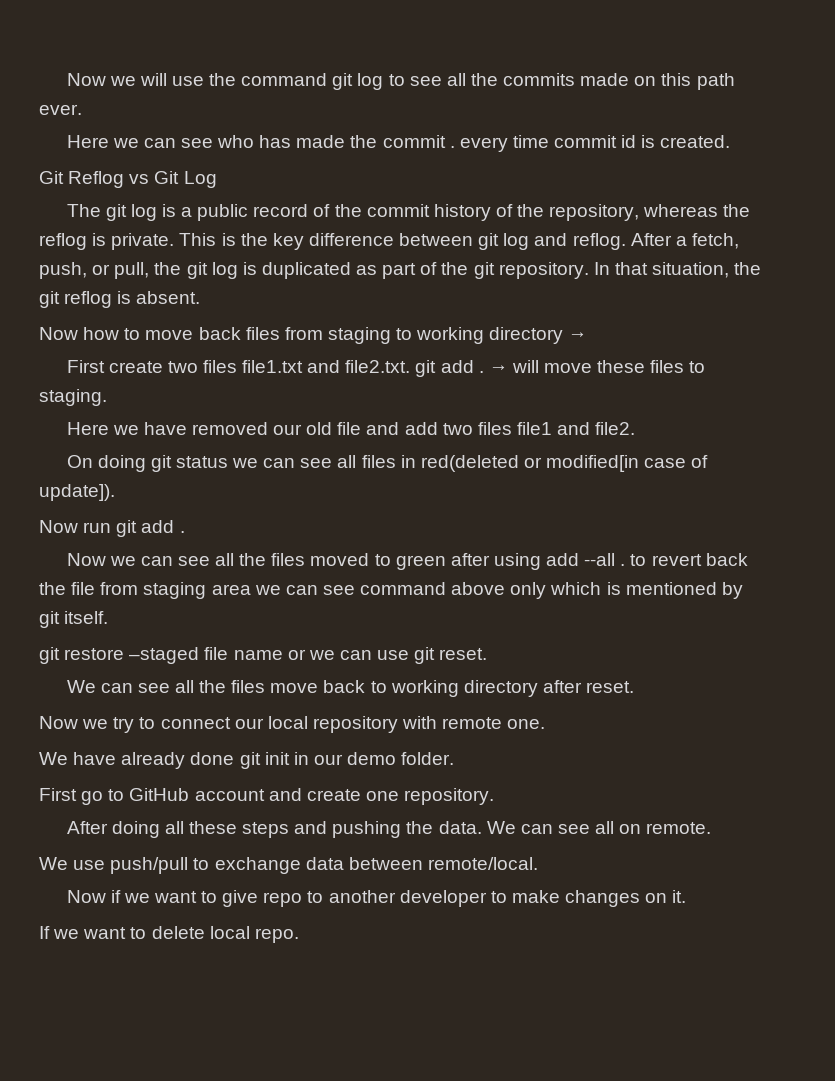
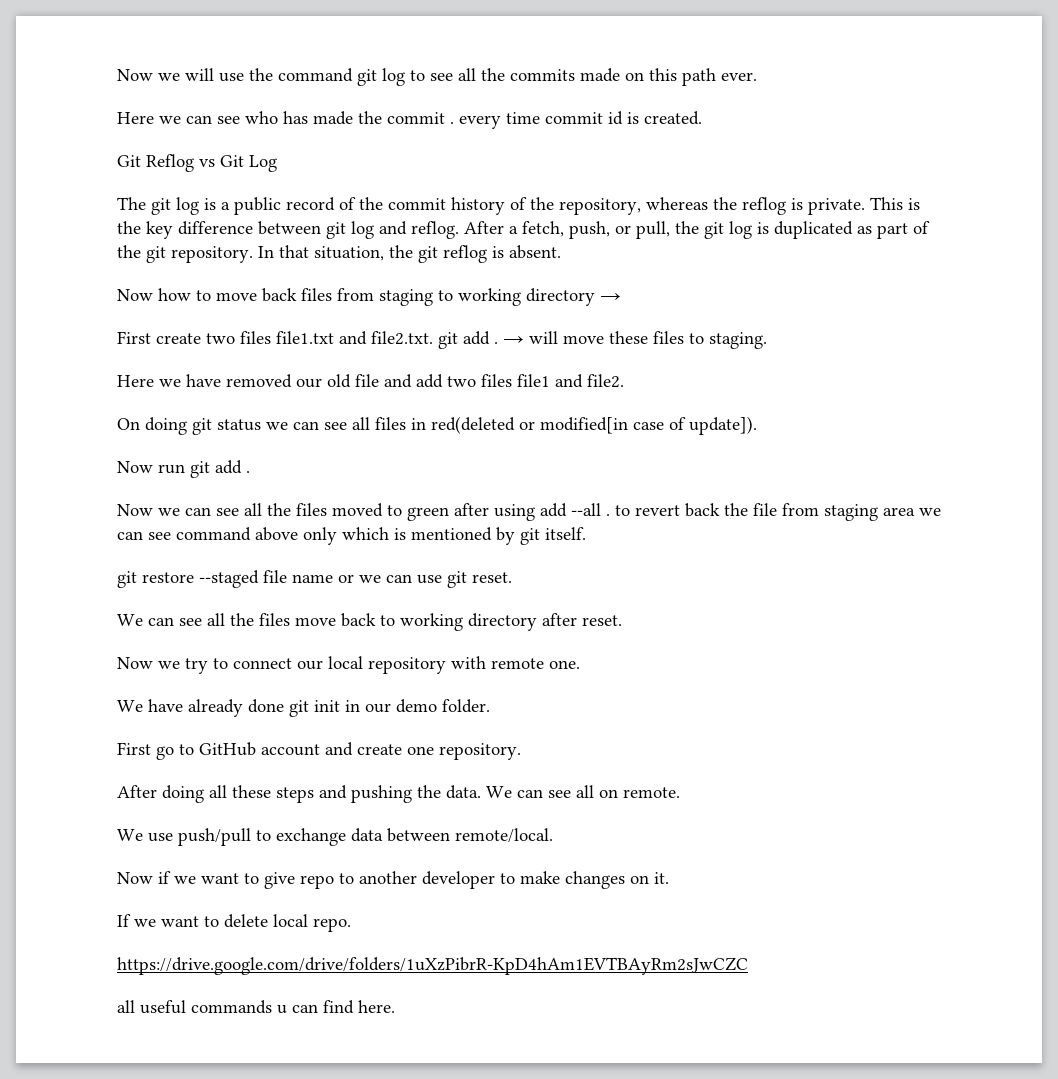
- git restore –staged file name or we can use git reset.
+ git restore --staged file name or we can use git reset.
+ https://drive.google.com/drive/folders/1uXzPibrR-KpD4hAm1EVTBAyRm2sJwCZC
+ all useful commands u can find here.

